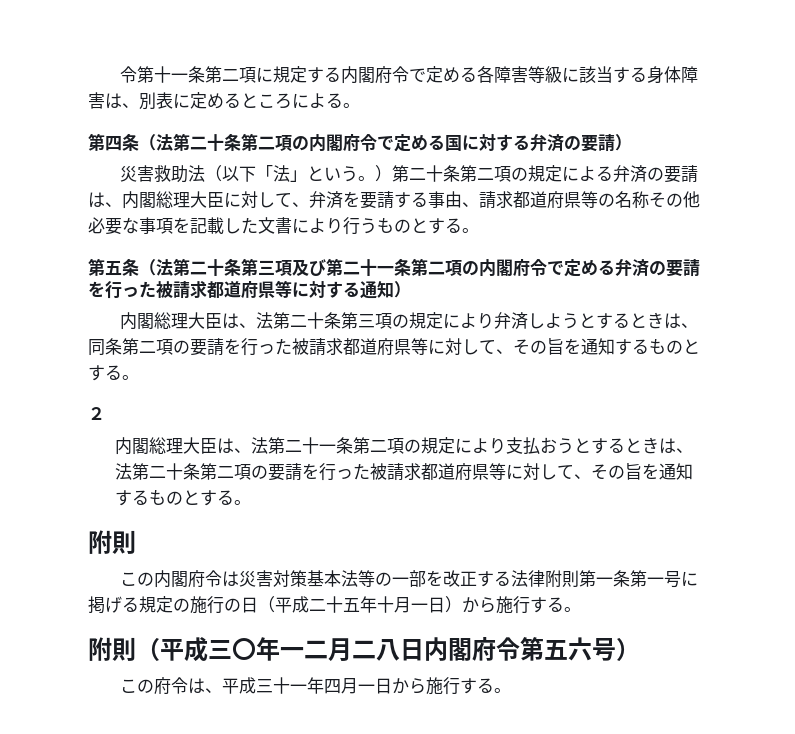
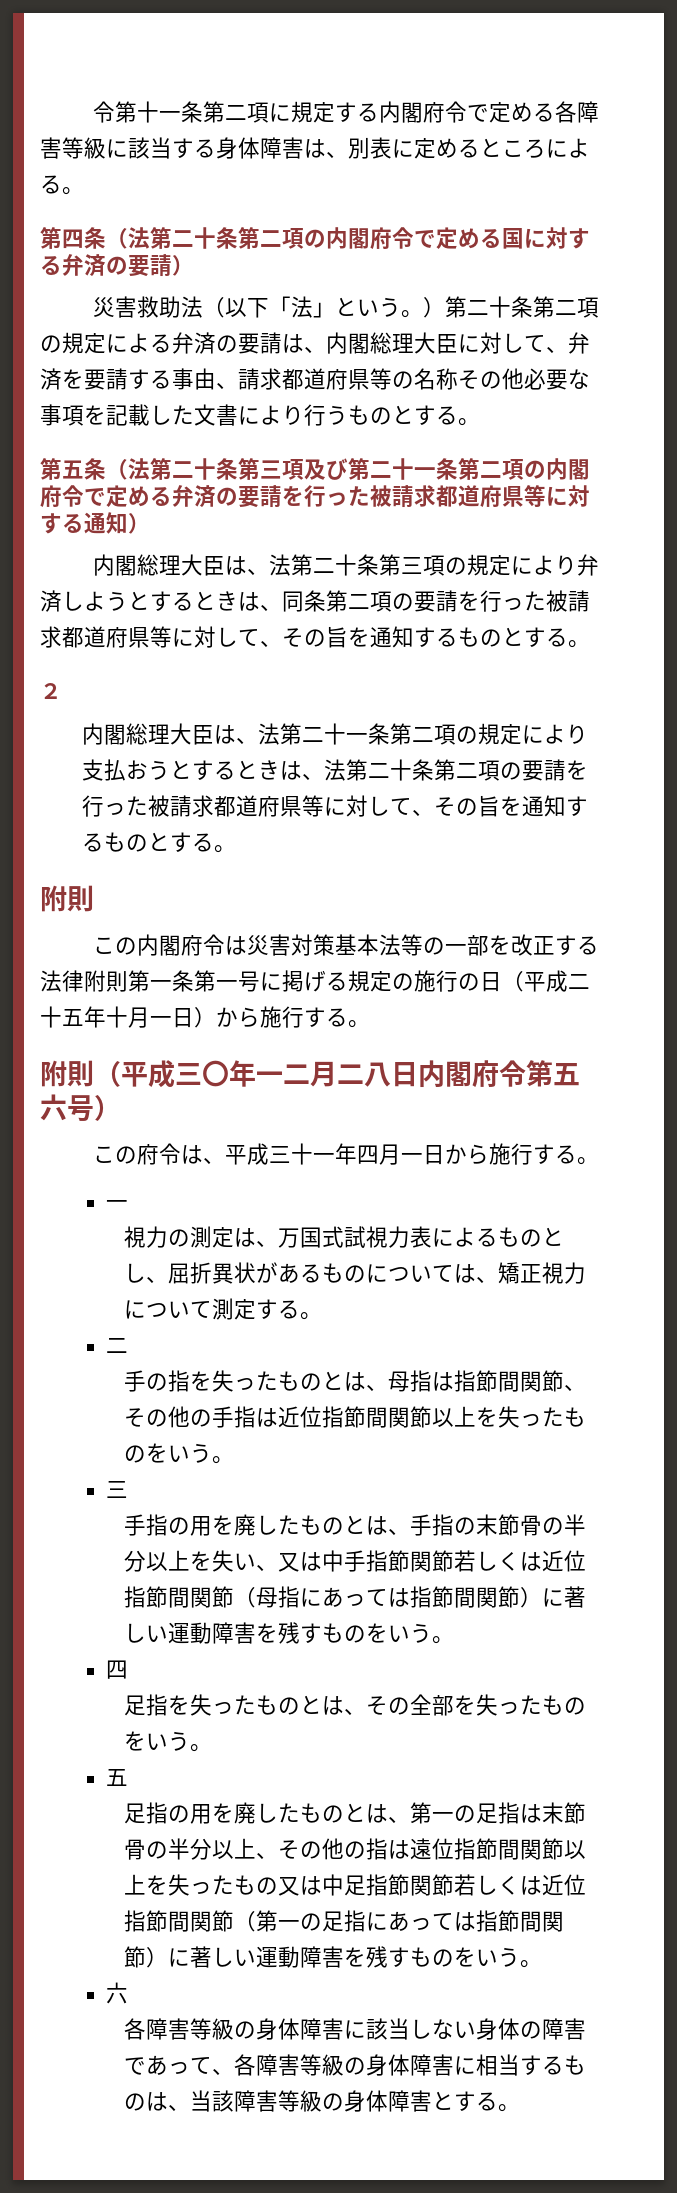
  この府令は、平成三十一年四月一日から施行する。
+ 一
+ 視力の測定は、万国式試視力表によるものとし、屈折異状があるものについては、矯正視力について測定する。
+ 二
+ 手の指を失ったものとは、母指は指節間関節、その他の手指は近位指節間関節以上を失ったものをいう。
+ 三
+ 手指の用を廃したものとは、手指の末節骨の半分以上を失い、又は中手指節関節若しくは近位指節間関節（母指にあっては指節間関節）に著しい運動障害を残すものをいう。
+ 四
+ 足指を失ったものとは、その全部を失ったものをいう。
+ 五
+ 足指の用を廃したものとは、第一の足指は末節骨の半分以上、その他の指は遠位指節間関節以上を失ったもの又は中足指節関節若しくは近位指節間関節（第一の足指にあっては指節間関節）に著しい運動障害を残すものをいう。
+ 六
+ 各障害等級の身体障害に該当しない身体の障害であって、各障害等級の身体障害に相当するものは、当該障害等級の身体障害とする。

